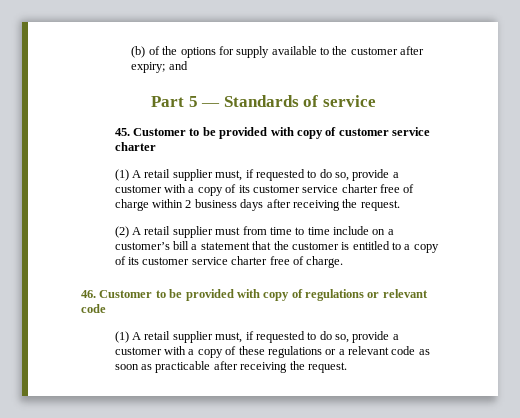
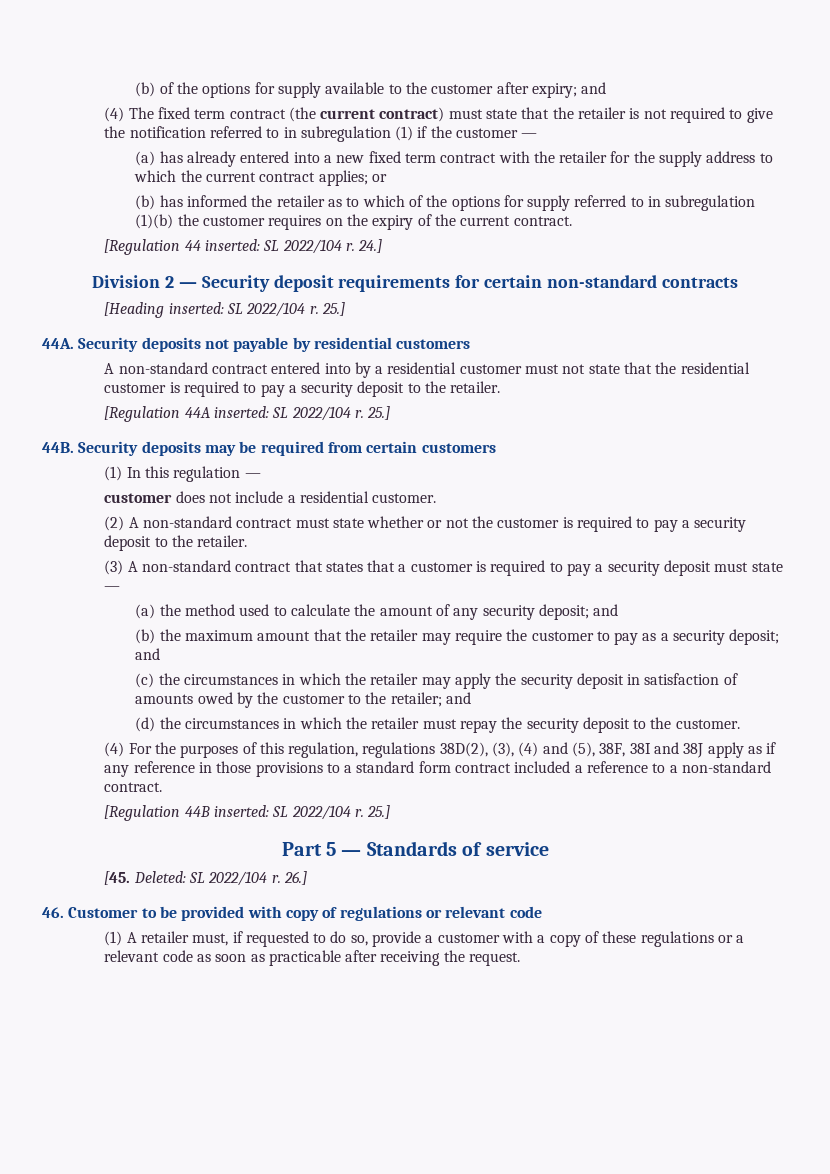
+ (4) The fixed term contract (the current contract) must state that the retailer is not required to give the notification referred to in subregulation (1) if the customer —
+ (a) has already entered into a new fixed term contract with the retailer for the supply address to which the current contract applies; or
+ (b) has informed the retailer as to which of the options for supply referred to in subregulation (1)(b) the customer requires on the expiry of the current contract.
+ [Regulation 44 inserted: SL 2022/104 r. 24.]
+ Division 2 — Security deposit requirements for certain non-standard contracts
+ [Heading inserted: SL 2022/104 r. 25.]
+ 44A. Security deposits not payable by residential customers
+ A non-standard contract entered into by a residential customer must not state that the residential customer is required to pay a security deposit to the retailer.
+ [Regulation 44A inserted: SL 2022/104 r. 25.]
+ 44B. Security deposits may be required from certain customers
+ (1) In this regulation —
+ customer does not include a residential customer.
+ (2) A non-standard contract must state whether or not the customer is required to pay a security deposit to the retailer.
+ (3) A non-standard contract that states that a customer is required to pay a security deposit must state —
+ (a) the method used to calculate the amount of any security deposit; and
+ (b) the maximum amount that the retailer may require the customer to pay as a security deposit; and
+ (c) the circumstances in which the retailer may apply the security deposit in satisfaction of amounts owed by the customer to the retailer; and
+ (d) the circumstances in which the retailer must repay the security deposit to the customer.
+ (4) For the purposes of this regulation, regulations 38D(2), (3), (4) and (5), 38F, 38I and 38J apply as if any reference in those provisions to a standard form contract included a reference to a non-standard contract.
+ [Regulation 44B inserted: SL 2022/104 r. 25.]
- 45. Customer to be provided with copy of customer service charter
- (1) A retail supplier must, if requested to do so, provide a customer with a copy of its customer service charter free of charge within 2 business days after receiving the request.
- (2) A retail supplier must from time to time include on a customer’s bill a statement that the customer is entitled to a copy of its customer service charter free of charge.
+ [45. Deleted: SL 2022/104 r. 26.]
- (1) A retail supplier must, if requested to do so, provide a customer with a copy of these regulations or a relevant code as soon as practicable after receiving the request.
+ (1) A retailer must, if requested to do so, provide a customer with a copy of these regulations or a relevant code as soon as practicable after receiving the request.

